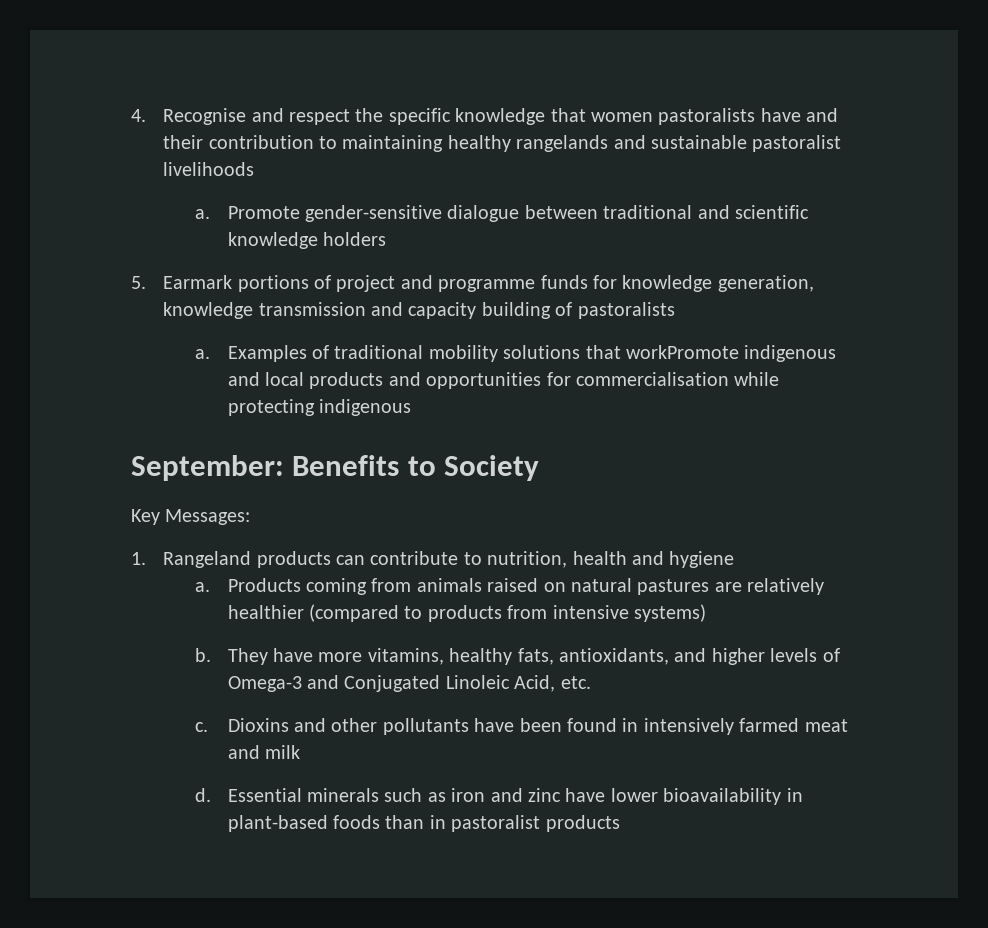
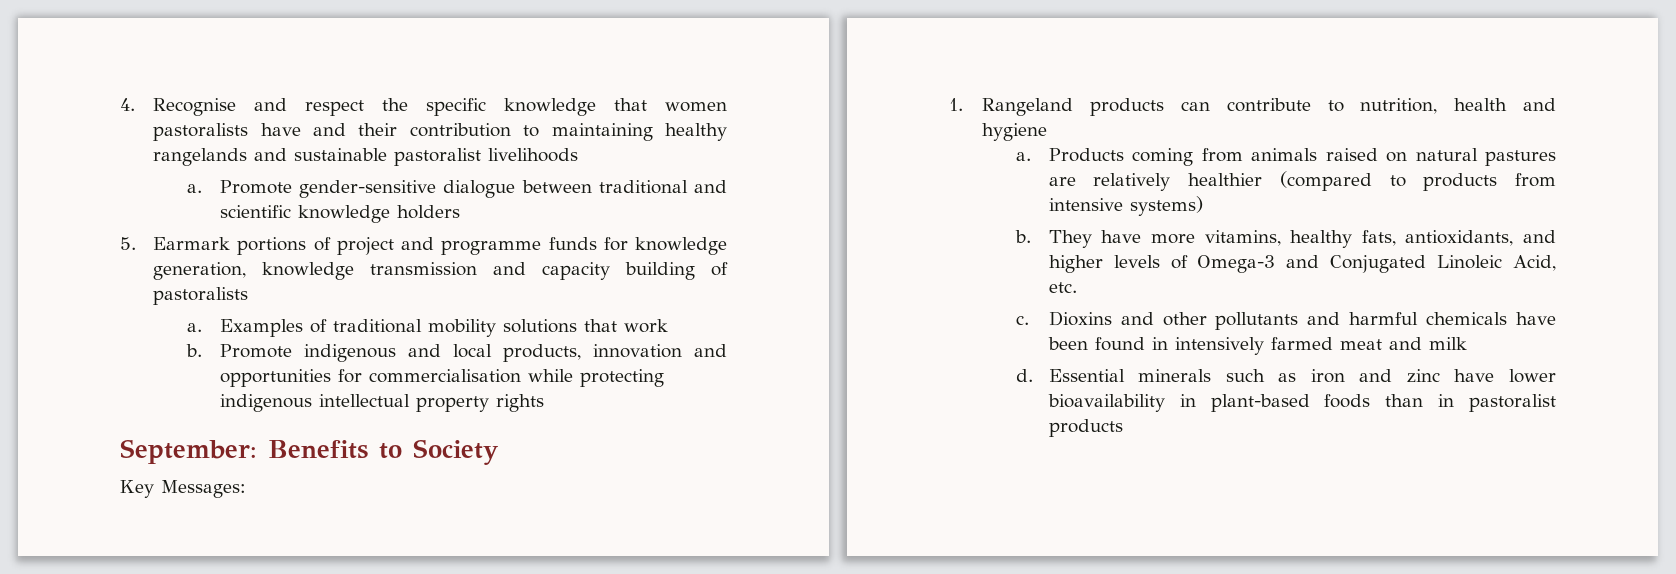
- Examples of traditional mobility solutions that workPromote indigenous and local products and opportunities for commercialisation while protecting indigenous
+ Examples of traditional mobility solutions that work
+ b. Promote indigenous and local products, innovation and opportunities for commercialisation while protecting indigenous intellectual property rights
- Dioxins and other pollutants have been found in intensively farmed meat and milk
+ Dioxins and other pollutants and harmful chemicals have been found in intensively farmed meat and milk

